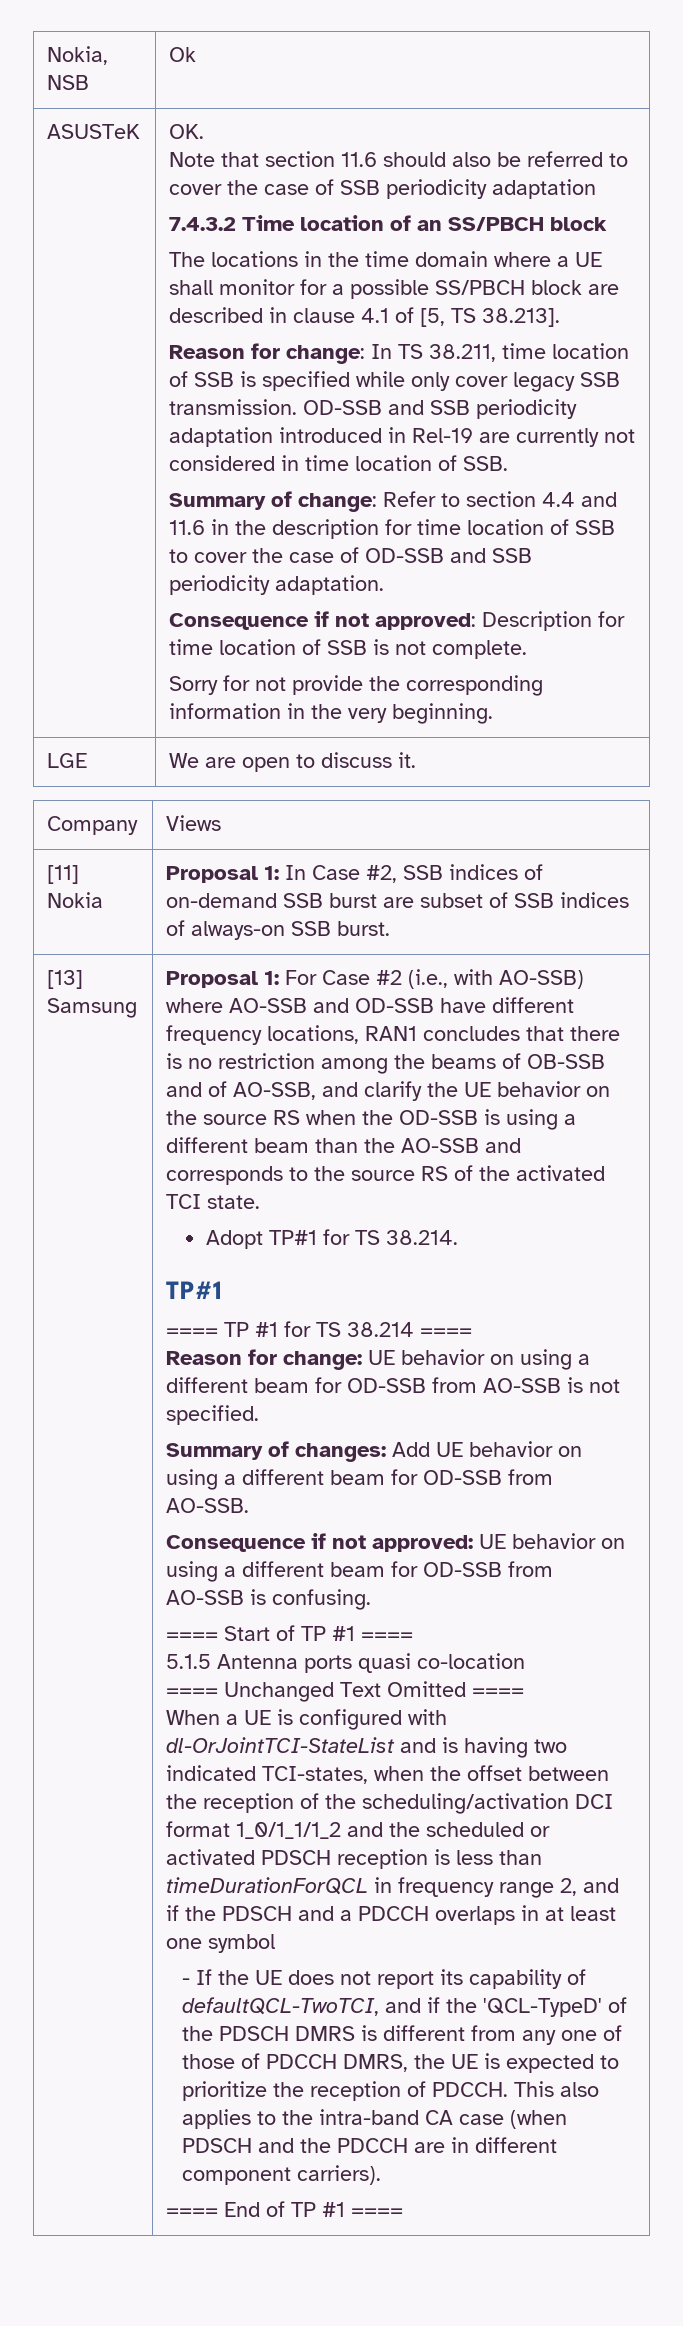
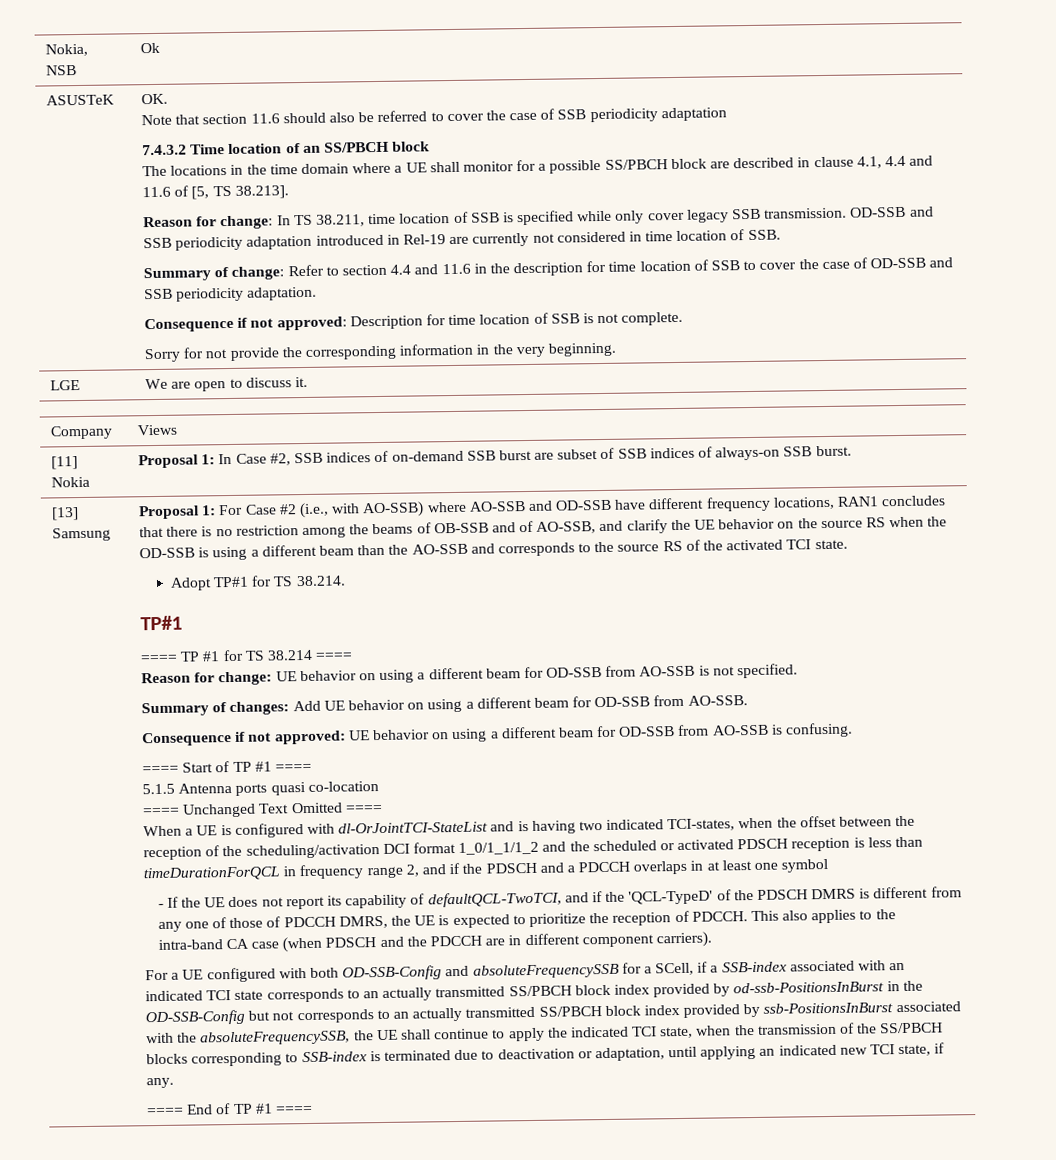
- The locations in the time domain where a UE shall monitor for a possible SS/PBCH block are described in clause 4.1 of [5, TS 38.213].
+ The locations in the time domain where a UE shall monitor for a possible SS/PBCH block are described in clause 4.1, 4.4 and 11.6 of [5, TS 38.213].
+ For a UE configured with both OD-SSB-Config and absoluteFrequencySSB for a SCell, if a SSB-index associated with an indicated TCI state corresponds to an actually transmitted SS/PBCH block index provided by od-ssb-PositionsInBurst in the OD-SSB-Config but not corresponds to an actually transmitted SS/PBCH block index provided by ssb-PositionsInBurst associated with the absoluteFrequencySSB, the UE shall continue to apply the indicated TCI state, when the transmission of the SS/PBCH blocks corresponding to SSB-index is terminated due to deactivation or adaptation, until applying an indicated new TCI state, if any.

